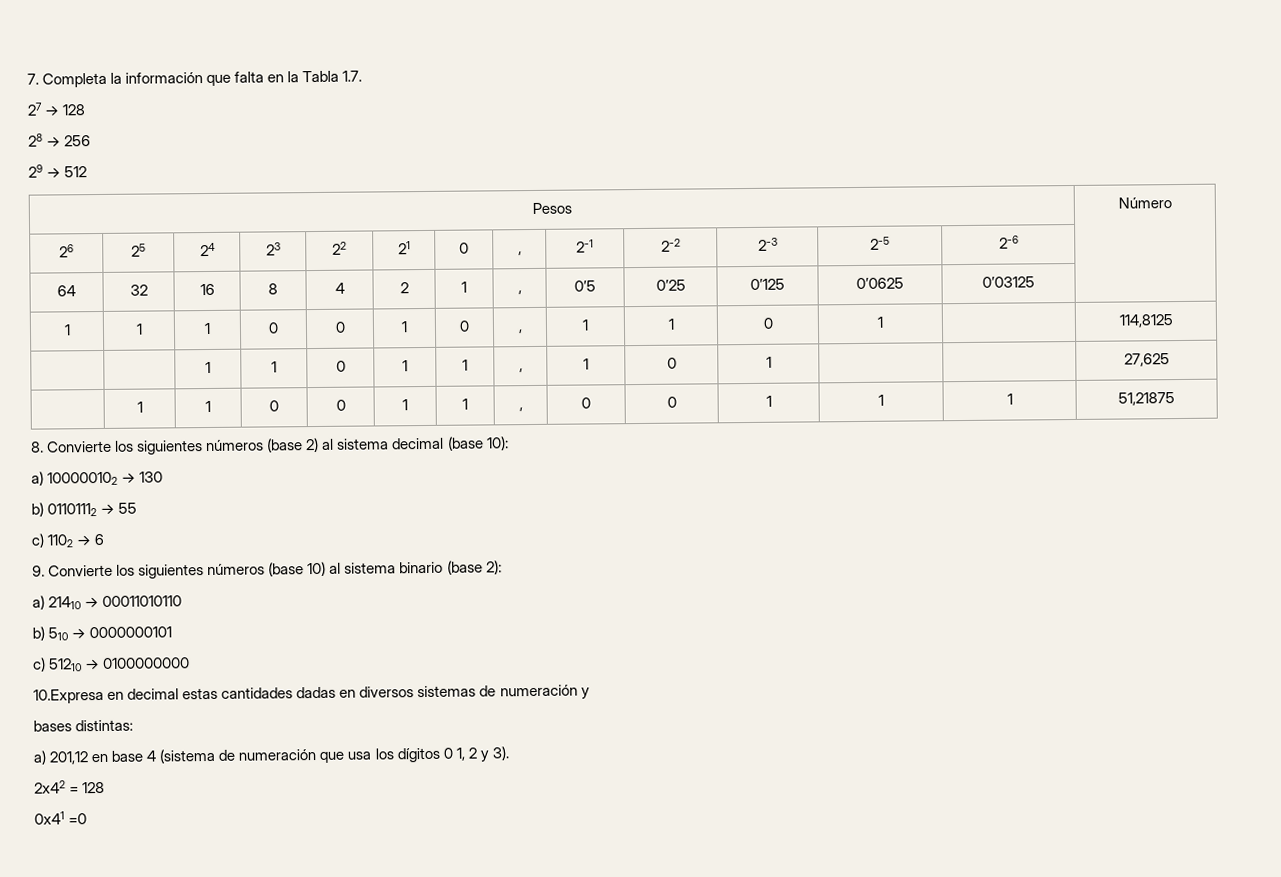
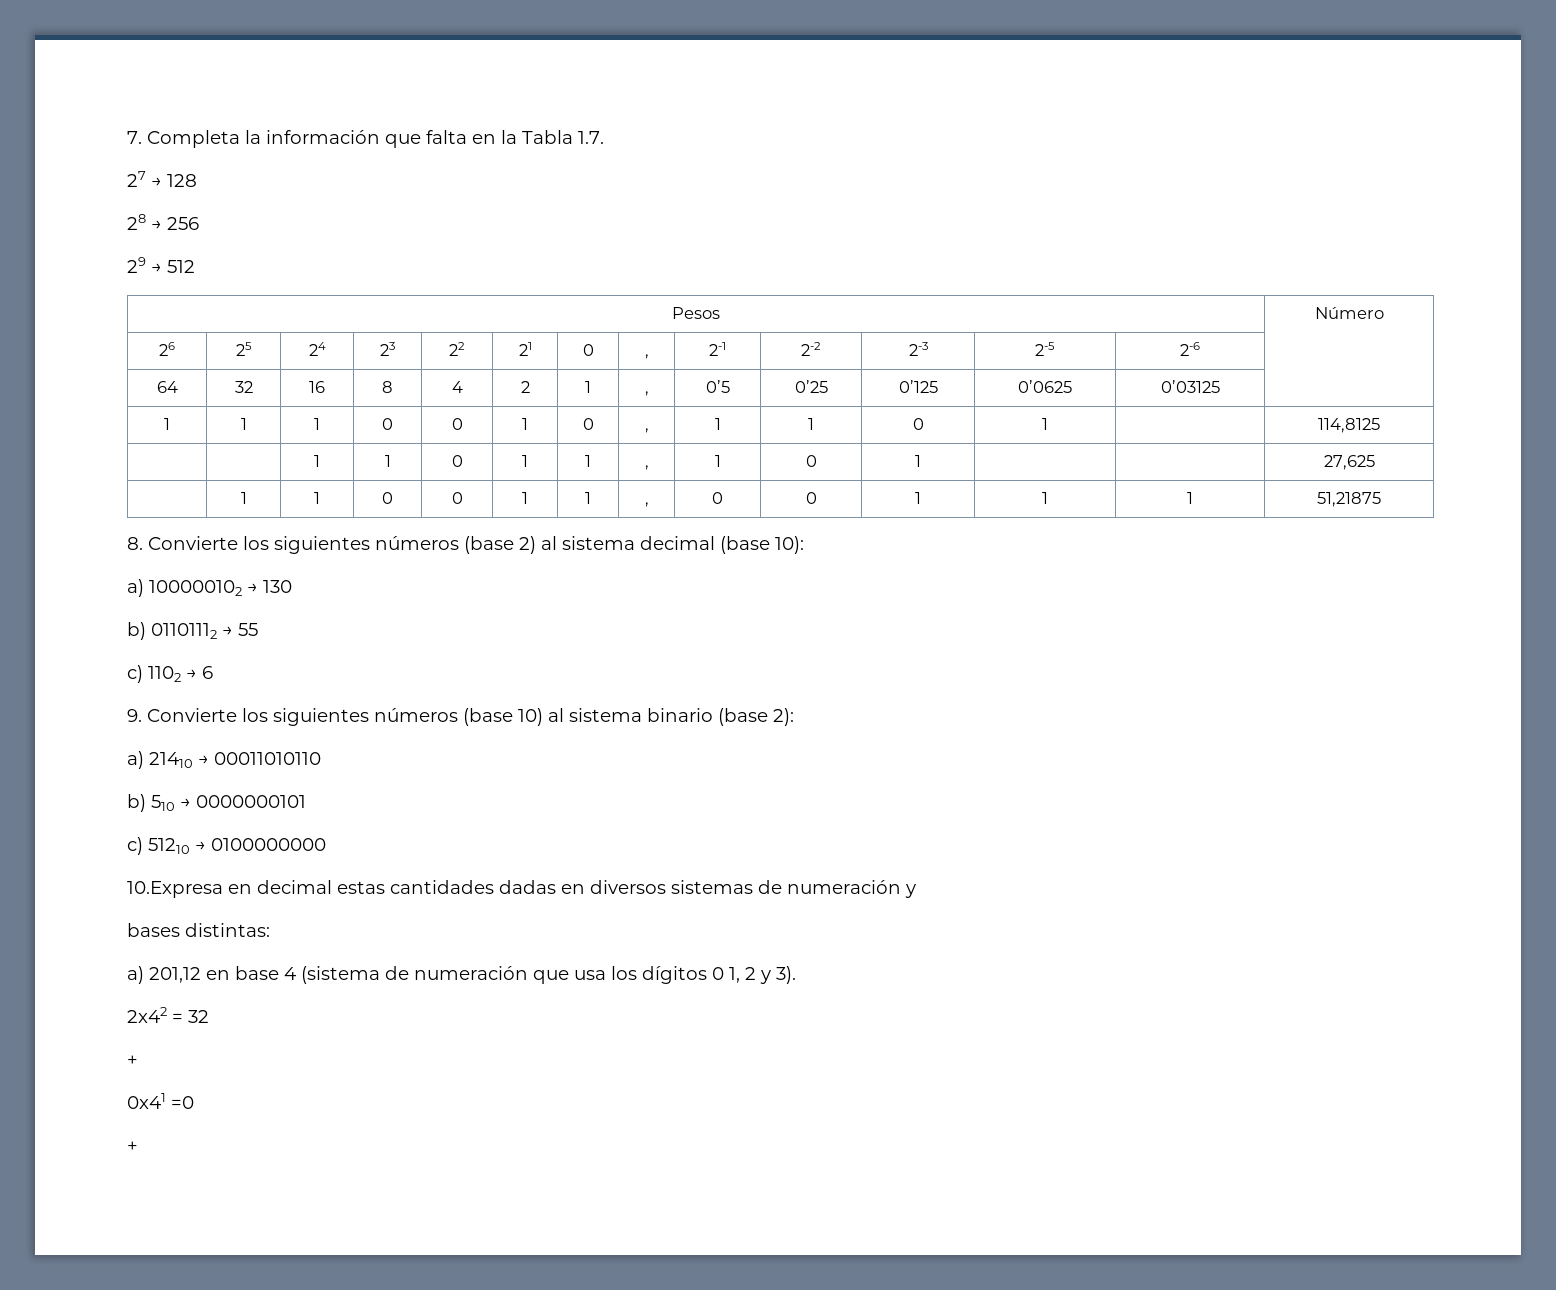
- 2x42 = 128
+ 2x42 = 32
+ +
  0x41 =0
+ +

